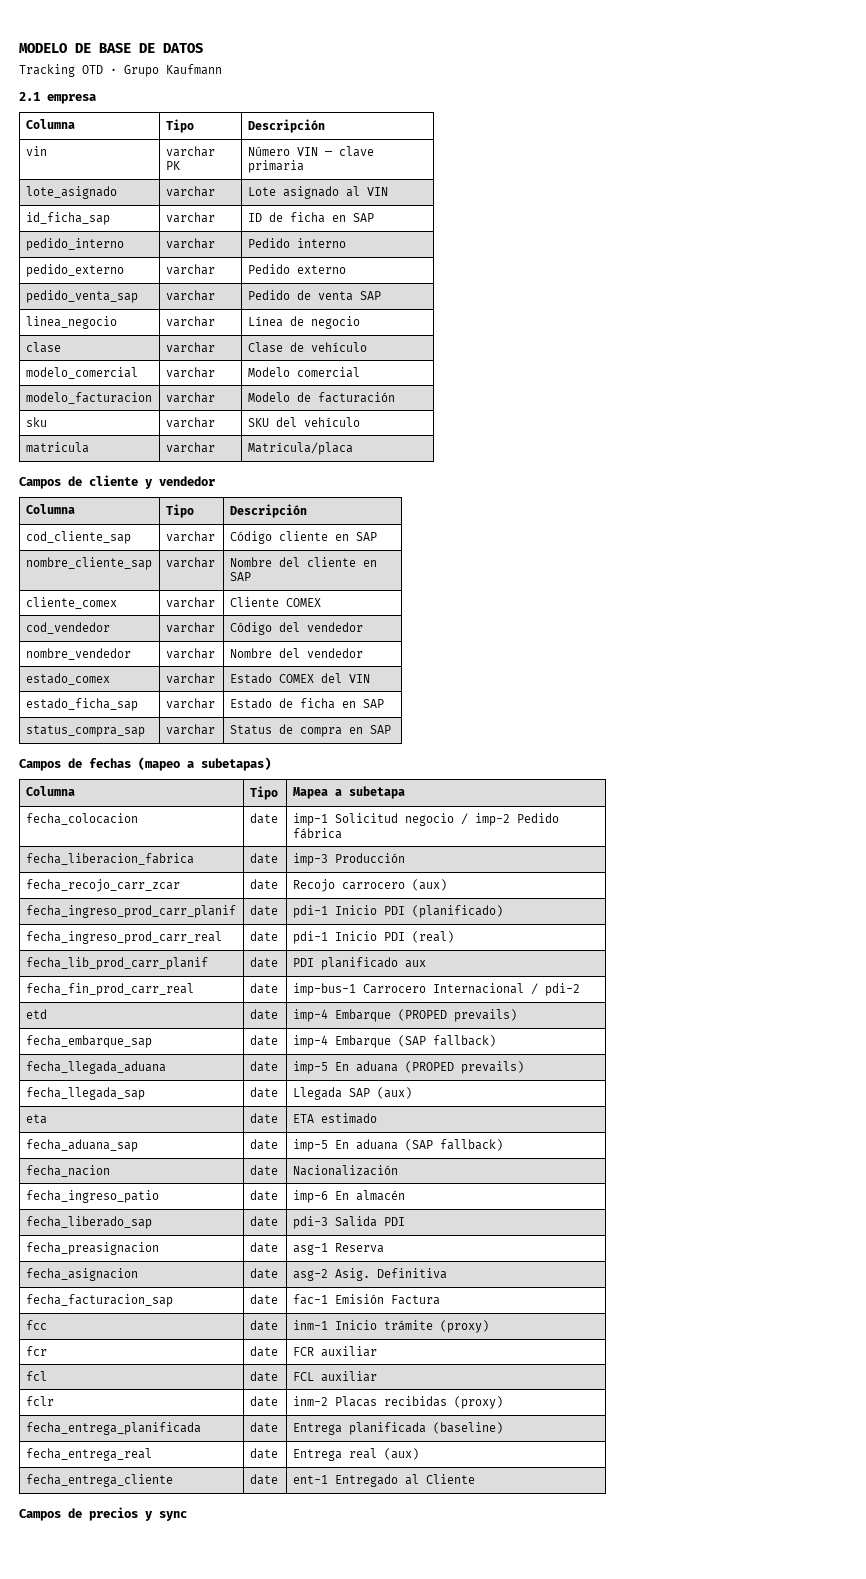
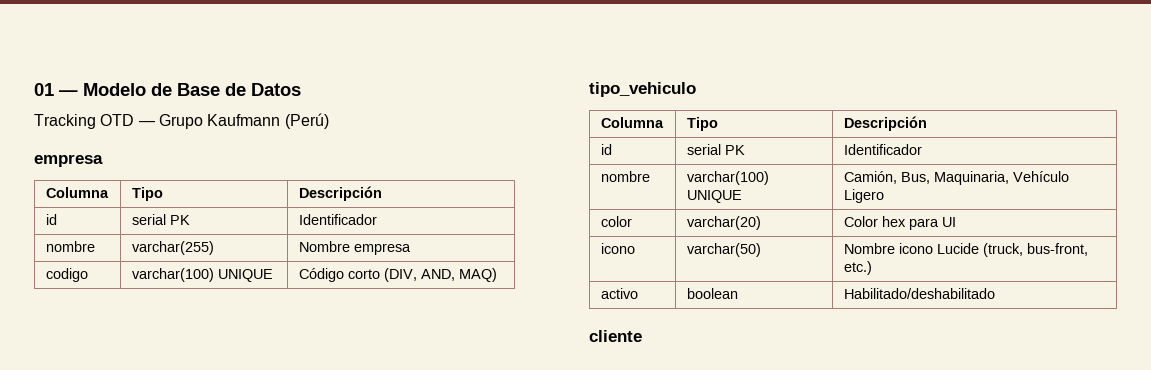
- MODELO DE BASE DE DATOS
+ 01 — Modelo de Base de Datos
- Tracking OTD · Grupo Kaufmann
- 2.1 empresa
+ Tracking OTD — Grupo Kaufmann (Perú)
+ empresa
  Columna | Tipo | Descripción
- vin | varchar PK | Número VIN — clave primaria
- lote_asignado | varchar | Lote asignado al VIN
- id_ficha_sap | varchar | ID de ficha en SAP
- pedido_interno | varchar | Pedido interno
- pedido_externo | varchar | Pedido externo
- pedido_venta_sap | varchar | Pedido de venta SAP
- linea_negocio | varchar | Línea de negocio
- clase | varchar | Clase de vehículo
- modelo_comercial | varchar | Modelo comercial
- modelo_facturacion | varchar | Modelo de facturación
- sku | varchar | SKU del vehículo
- matricula | varchar | Matrícula/placa
- Campos de cliente y vendedor
+ id | serial PK | Identificador
+ nombre | varchar(255) | Nombre empresa
+ codigo | varchar(100) UNIQUE | Código corto (DIV, AND, MAQ)
+ tipo_vehiculo
  Columna | Tipo | Descripción
- cod_cliente_sap | varchar | Código cliente en SAP
- nombre_cliente_sap | varchar | Nombre del cliente en SAP
- cliente_comex | varchar | Cliente COMEX
- cod_vendedor | varchar | Código del vendedor
- nombre_vendedor | varchar | Nombre del vendedor
- estado_comex | varchar | Estado COMEX del VIN
- estado_ficha_sap | varchar | Estado de ficha en SAP
- status_compra_sap | varchar | Status de compra en SAP
- Campos de fechas (mapeo a subetapas)
- Columna | Tipo | Mapea a subetapa
- fecha_colocacion | date | imp-1 Solicitud negocio / imp-2 Pedido fábrica
- fecha_liberacion_fabrica | date | imp-3 Producción
- fecha_recojo_carr_zcar | date | Recojo carrocero (aux)
- fecha_ingreso_prod_carr_planif | date | pdi-1 Inicio PDI (planificado)
- fecha_ingreso_prod_carr_real | date | pdi-1 Inicio PDI (real)
- fecha_lib_prod_carr_planif | date | PDI planificado aux
- fecha_fin_prod_carr_real | date | imp-bus-1 Carrocero Internacional / pdi-2
- etd | date | imp-4 Embarque (PROPED prevails)
- fecha_embarque_sap | date | imp-4 Embarque (SAP fallback)
- fecha_llegada_aduana | date | imp-5 En aduana (PROPED prevails)
- fecha_llegada_sap | date | Llegada SAP (aux)
- eta | date | ETA estimado
- fecha_aduana_sap | date | imp-5 En aduana (SAP fallback)
- fecha_nacion | date | Nacionalización
- fecha_ingreso_patio | date | imp-6 En almacén
- fecha_liberado_sap | date | pdi-3 Salida PDI
- fecha_preasignacion | date | asg-1 Reserva
- fecha_asignacion | date | asg-2 Asig. Definitiva
- fecha_facturacion_sap | date | fac-1 Emisión Factura
- fcc | date | inm-1 Inicio trámite (proxy)
- fcr | date | FCR auxiliar
- fcl | date | FCL auxiliar
- fclr | date | inm-2 Placas recibidas (proxy)
- fecha_entrega_planificada | date | Entrega planificada (baseline)
- fecha_entrega_real | date | Entrega real (aux)
- fecha_entrega_cliente | date | ent-1 Entregado al Cliente
- Campos de precios y sync
+ id | serial PK | Identificador
+ nombre | varchar(100) UNIQUE | Camión, Bus, Maquinaria, Vehículo Ligero
+ color | varchar(20) | Color hex para UI
+ icono | varchar(50) | Nombre icono Lucide (truck, bus-front, etc.)
+ activo | boolean | Habilitado/deshabilitado
+ cliente

